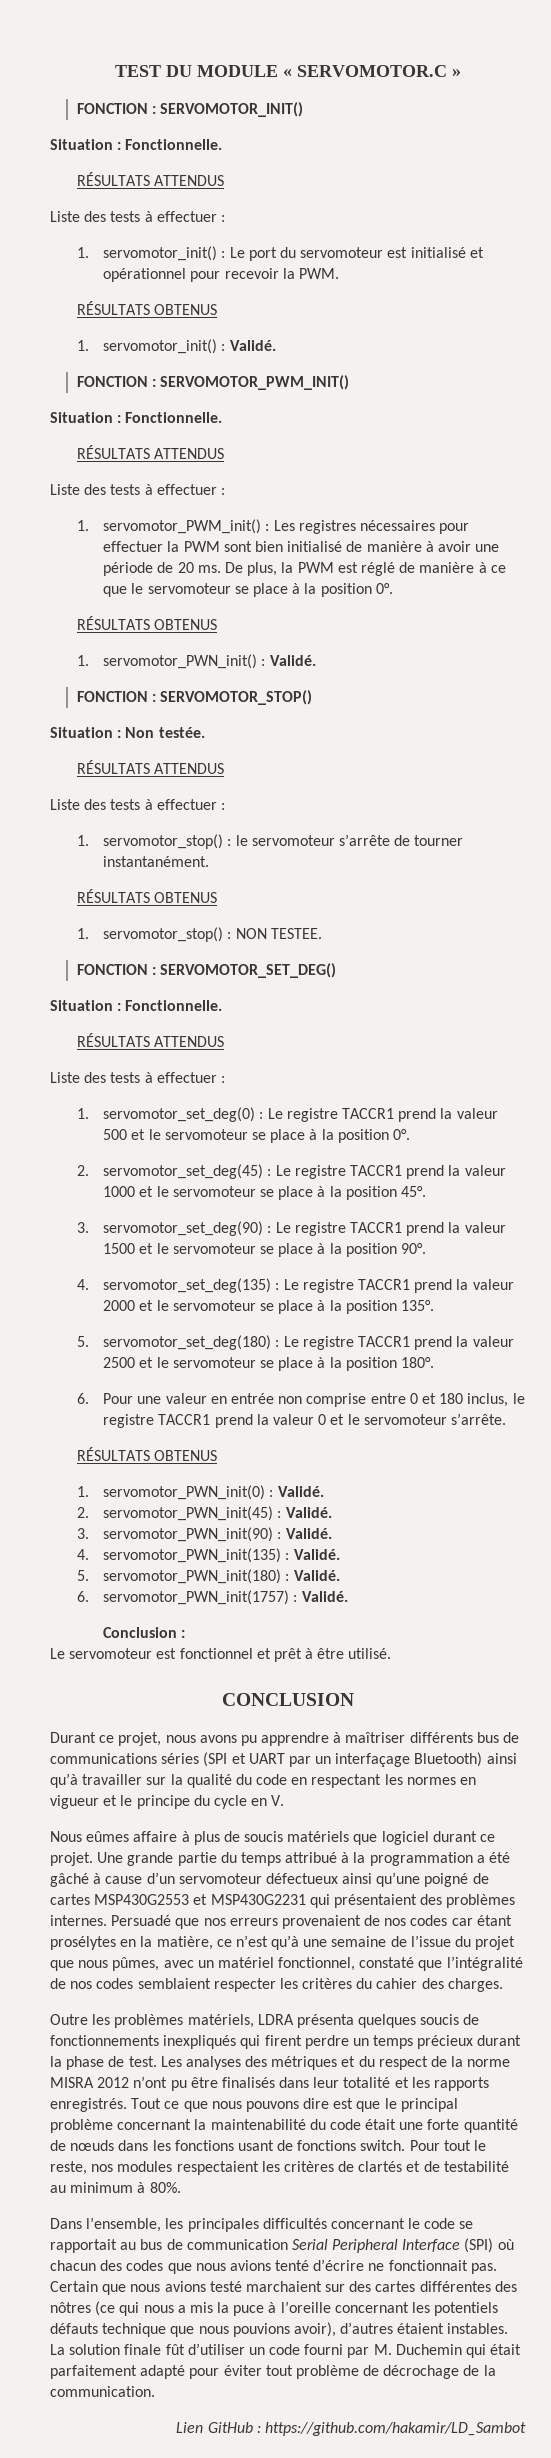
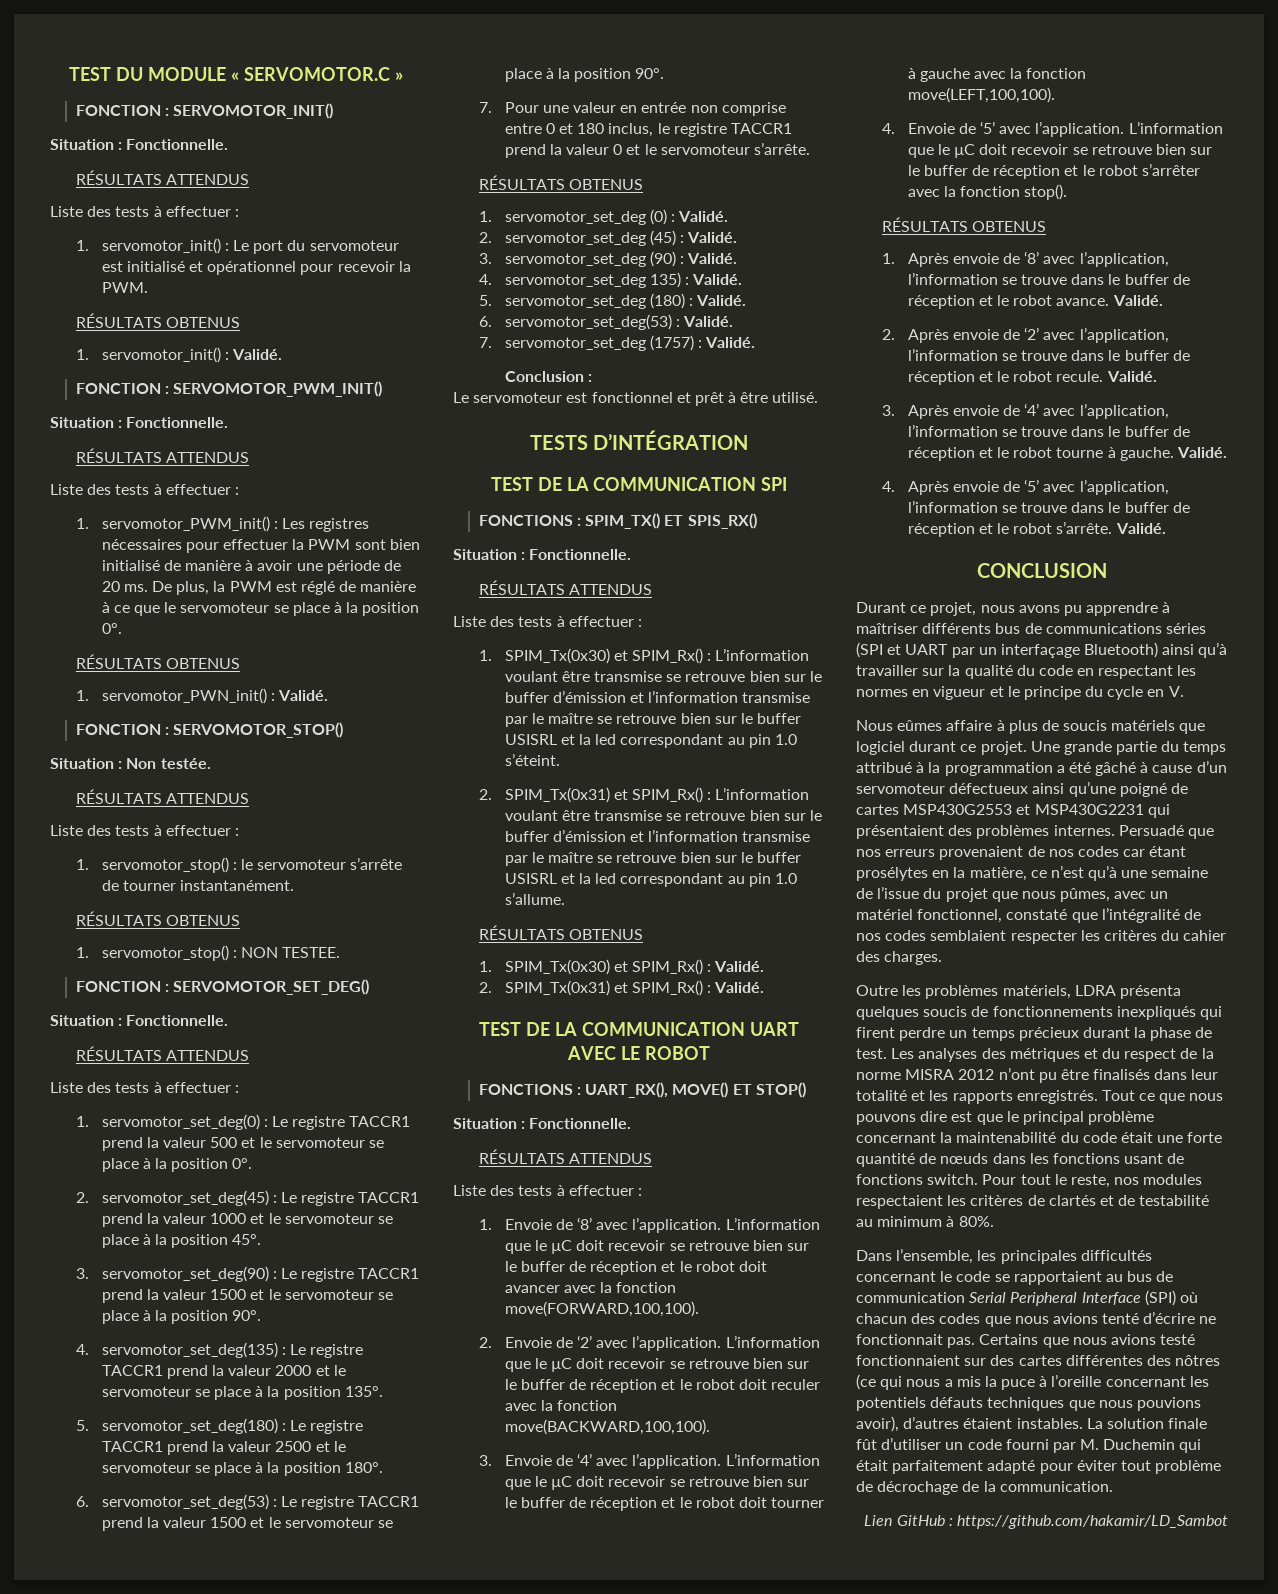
- 6. Pour une valeur en entrée non comprise entre 0 et 180 inclus, le registre TACCR1 prend la valeur 0 et le servomoteur s’arrête.
+ 6. servomotor_set_deg(53) : Le registre TACCR1 prend la valeur 1500 et le servomoteur se place à la position 90°.
+ 7. Pour une valeur en entrée non comprise entre 0 et 180 inclus, le registre TACCR1 prend la valeur 0 et le servomoteur s’arrête.
- 1. servomotor_PWN_init(0) : Validé.
- 2. servomotor_PWN_init(45) : Validé.
+ 1. servomotor_set_deg (0) : Validé.
+ 2. servomotor_set_deg (45) : Validé.
- 3. servomotor_PWN_init(90) : Validé.
+ 3. servomotor_set_deg (90) : Validé.
- 4. servomotor_PWN_init(135) : Validé.
+ 4. servomotor_set_deg 135) : Validé.
- 5. servomotor_PWN_init(180) : Validé.
+ 5. servomotor_set_deg (180) : Validé.
- 6. servomotor_PWN_init(1757) : Validé.
+ 6. servomotor_set_deg(53) : Validé.
+ 7. servomotor_set_deg (1757) : Validé.
+ TESTS D’INTÉGRATION
+ TEST DE LA COMMUNICATION SPI
+ FONCTIONS : SPIM_TX() ET SPIS_RX()
+ Situation : Fonctionnelle.
+ RÉSULTATS ATTENDUS
+ Liste des tests à effectuer :
+ 1. SPIM_Tx(0x30) et SPIM_Rx() : L’information voulant être transmise se retrouve bien sur le buffer d’émission et l’information transmise par le maître se retrouve bien sur le buffer USISRL et la led correspondant au pin 1.0 s’éteint.
+ 2. SPIM_Tx(0x31) et SPIM_Rx() : L’information voulant être transmise se retrouve bien sur le buffer d’émission et l’information transmise par le maître se retrouve bien sur le buffer USISRL et la led correspondant au pin 1.0 s’allume.
+ RÉSULTATS OBTENUS
+ 1. SPIM_Tx(0x30) et SPIM_Rx() : Validé.
+ 2. SPIM_Tx(0x31) et SPIM_Rx() : Validé.
+ TEST DE LA COMMUNICATION UART AVEC LE ROBOT
+ FONCTIONS : UART_RX(), MOVE() ET STOP()
+ Situation : Fonctionnelle.
+ RÉSULTATS ATTENDUS
+ Liste des tests à effectuer :
+ 1. Envoie de ‘8’ avec l’application. L’information que le µC doit recevoir se retrouve bien sur le buffer de réception et le robot doit avancer avec la fonction move(FORWARD,100,100).
+ 2. Envoie de ‘2’ avec l’application. L’information que le µC doit recevoir se retrouve bien sur le buffer de réception et le robot doit reculer avec la fonction move(BACKWARD,100,100).
+ 3. Envoie de ‘4’ avec l’application. L’information que le µC doit recevoir se retrouve bien sur le buffer de réception et le robot doit tourner à gauche avec la fonction move(LEFT,100,100).
+ 4. Envoie de ‘5’ avec l’application. L’information que le µC doit recevoir se retrouve bien sur le buffer de réception et le robot s’arrêter avec la fonction stop().
+ RÉSULTATS OBTENUS
+ 1. Après envoie de ‘8’ avec l’application, l’information se trouve dans le buffer de réception et le robot avance. Validé.
+ 2. Après envoie de ‘2’ avec l’application, l’information se trouve dans le buffer de réception et le robot recule. Validé.
+ 3. Après envoie de ‘4’ avec l’application, l’information se trouve dans le buffer de réception et le robot tourne à gauche. Validé.
+ 4. Après envoie de ‘5’ avec l’application, l’information se trouve dans le buffer de réception et le robot s’arrête. Validé.
- Dans l’ensemble, les principales difficultés concernant le code se rapportait au bus de communication Serial Peripheral Interface (SPI) où chacun des codes que nous avions tenté d’écrire ne fonctionnait pas.
+ Dans l’ensemble, les principales difficultés concernant le code se rapportaient au bus de communication Serial Peripheral Interface (SPI) où chacun des codes que nous avions tenté d’écrire ne fonctionnait pas.
- Certain que nous avions testé marchaient sur des cartes différentes des nôtres (ce qui nous a mis la puce à l’oreille concernant les potentiels défauts technique que nous pouvions avoir), d’autres étaient instables.
+ Certains que nous avions testé fonctionnaient sur des cartes différentes des nôtres (ce qui nous a mis la puce à l’oreille concernant les potentiels défauts techniques que nous pouvions avoir), d’autres étaient instables.

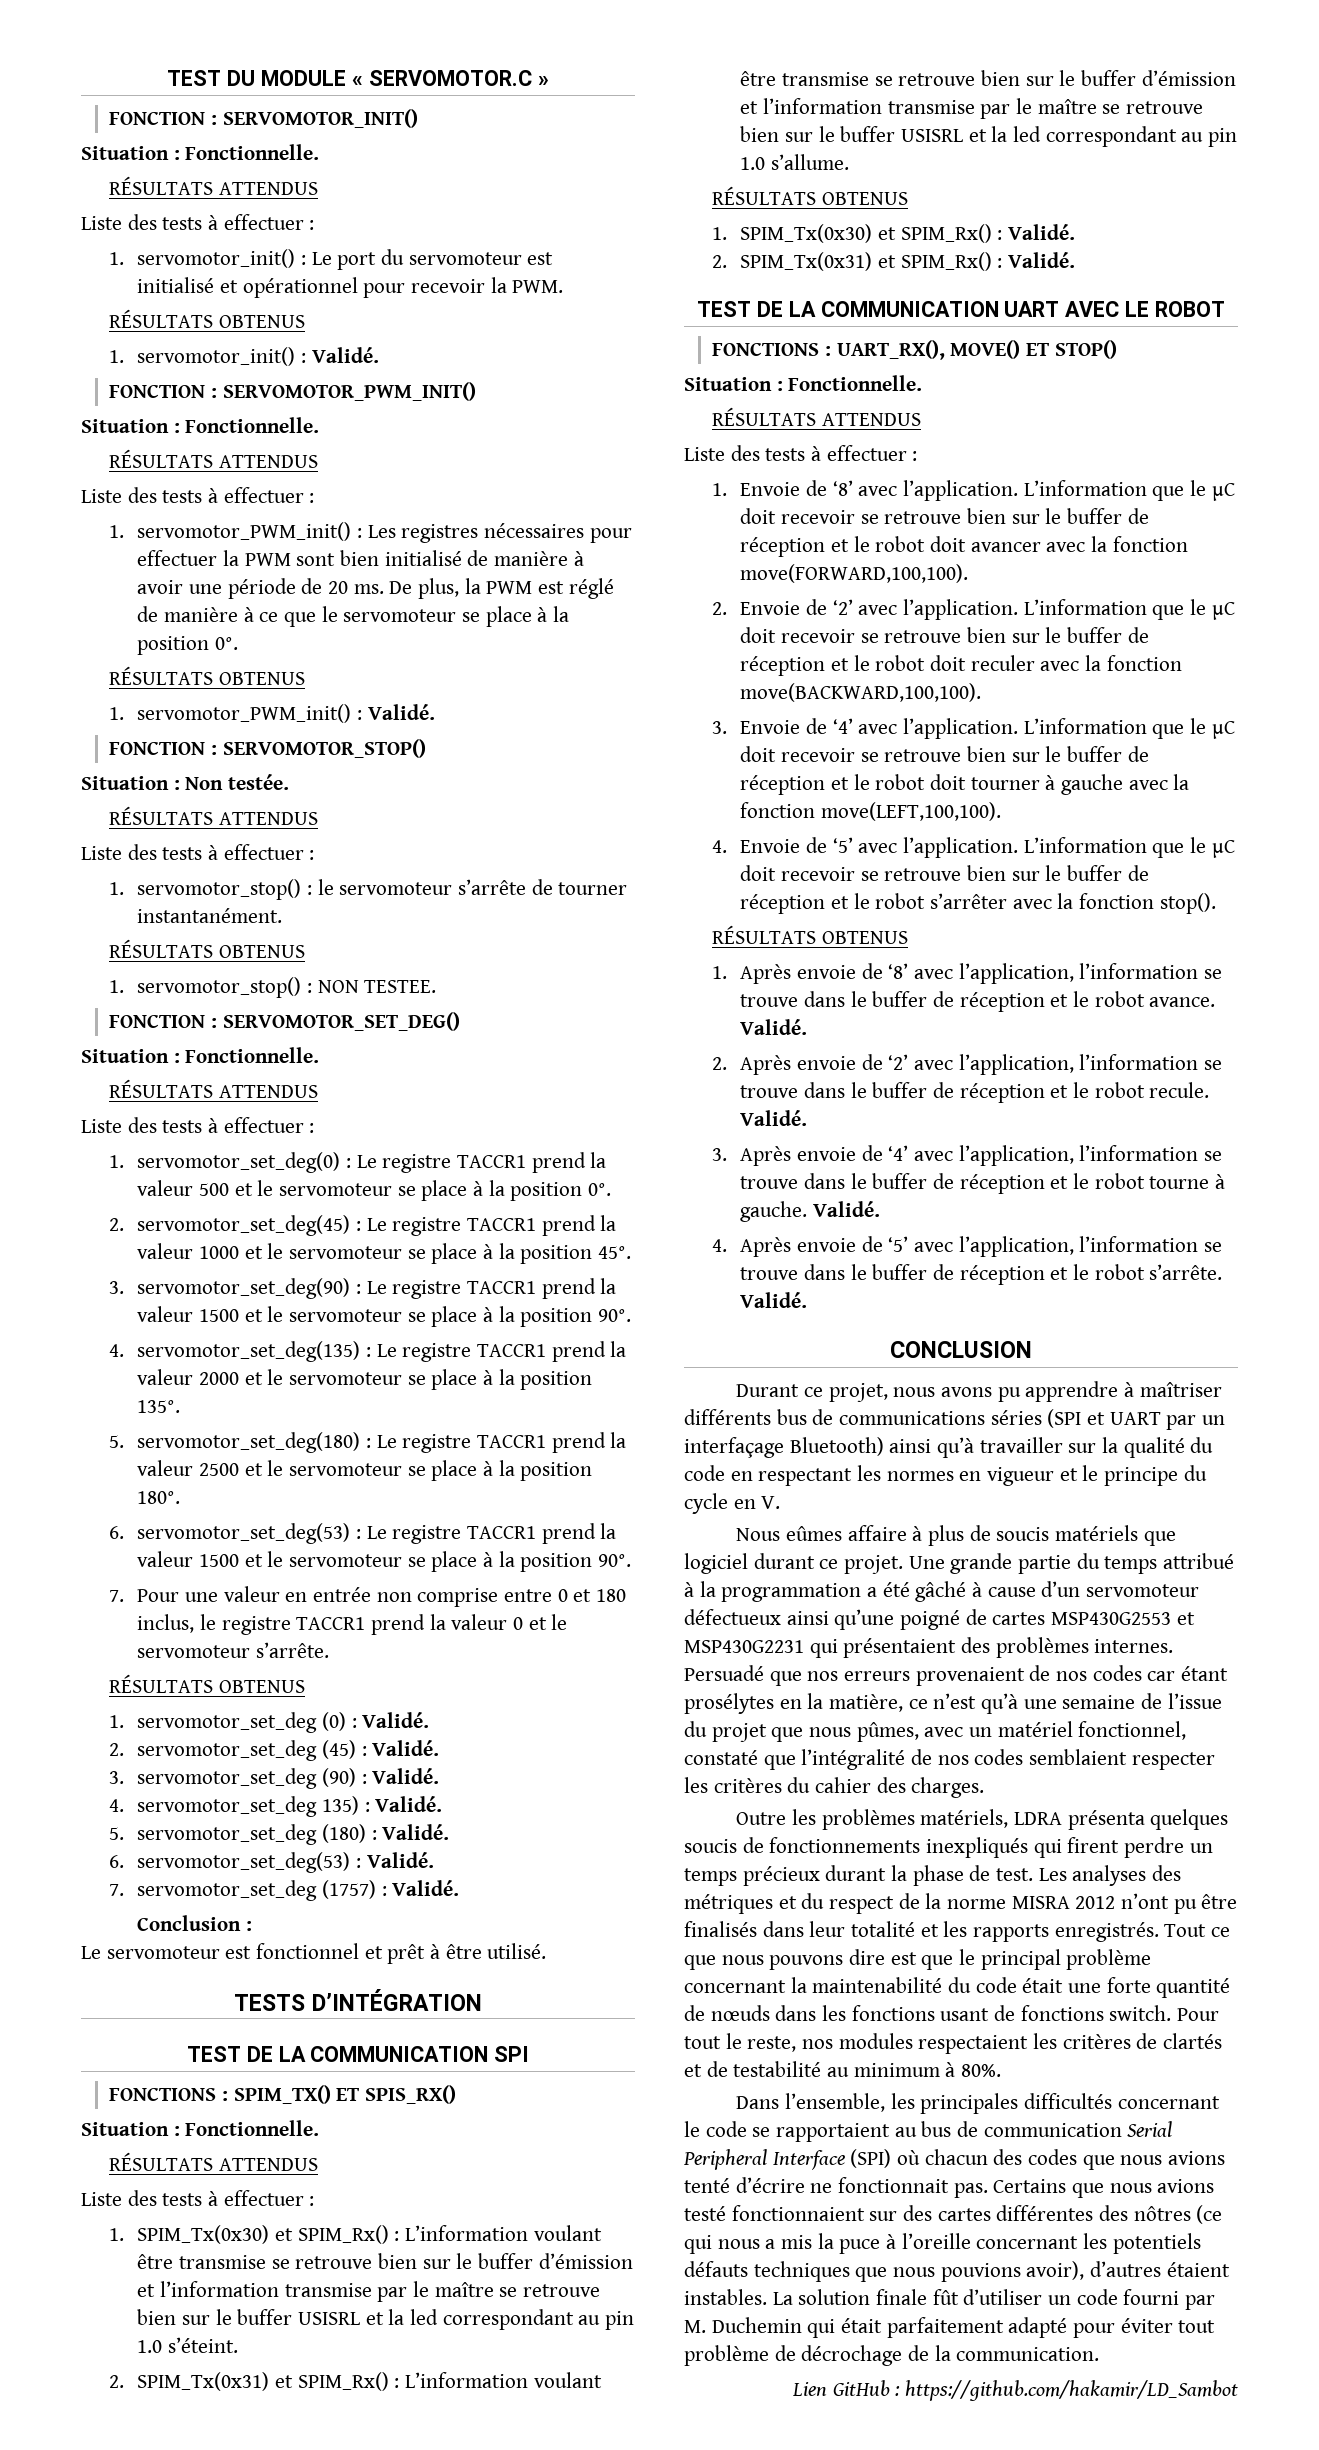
- 1. servomotor_PWN_init() : Validé.
+ 1. servomotor_PWM_init() : Validé.

